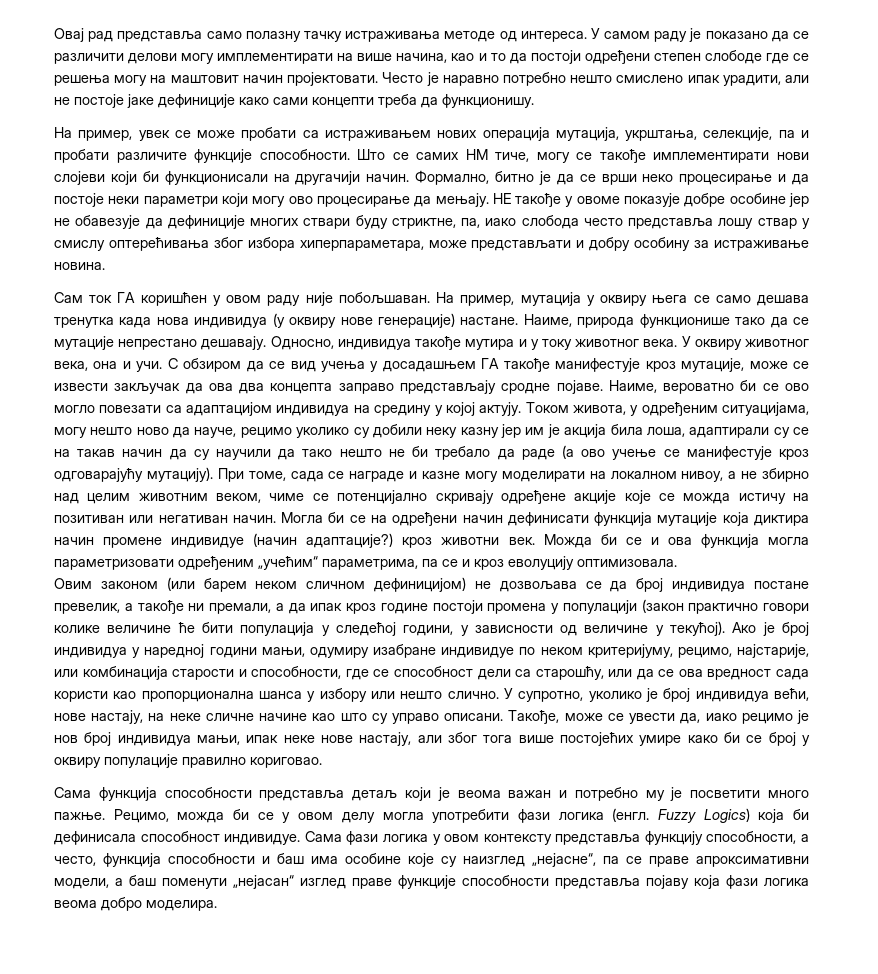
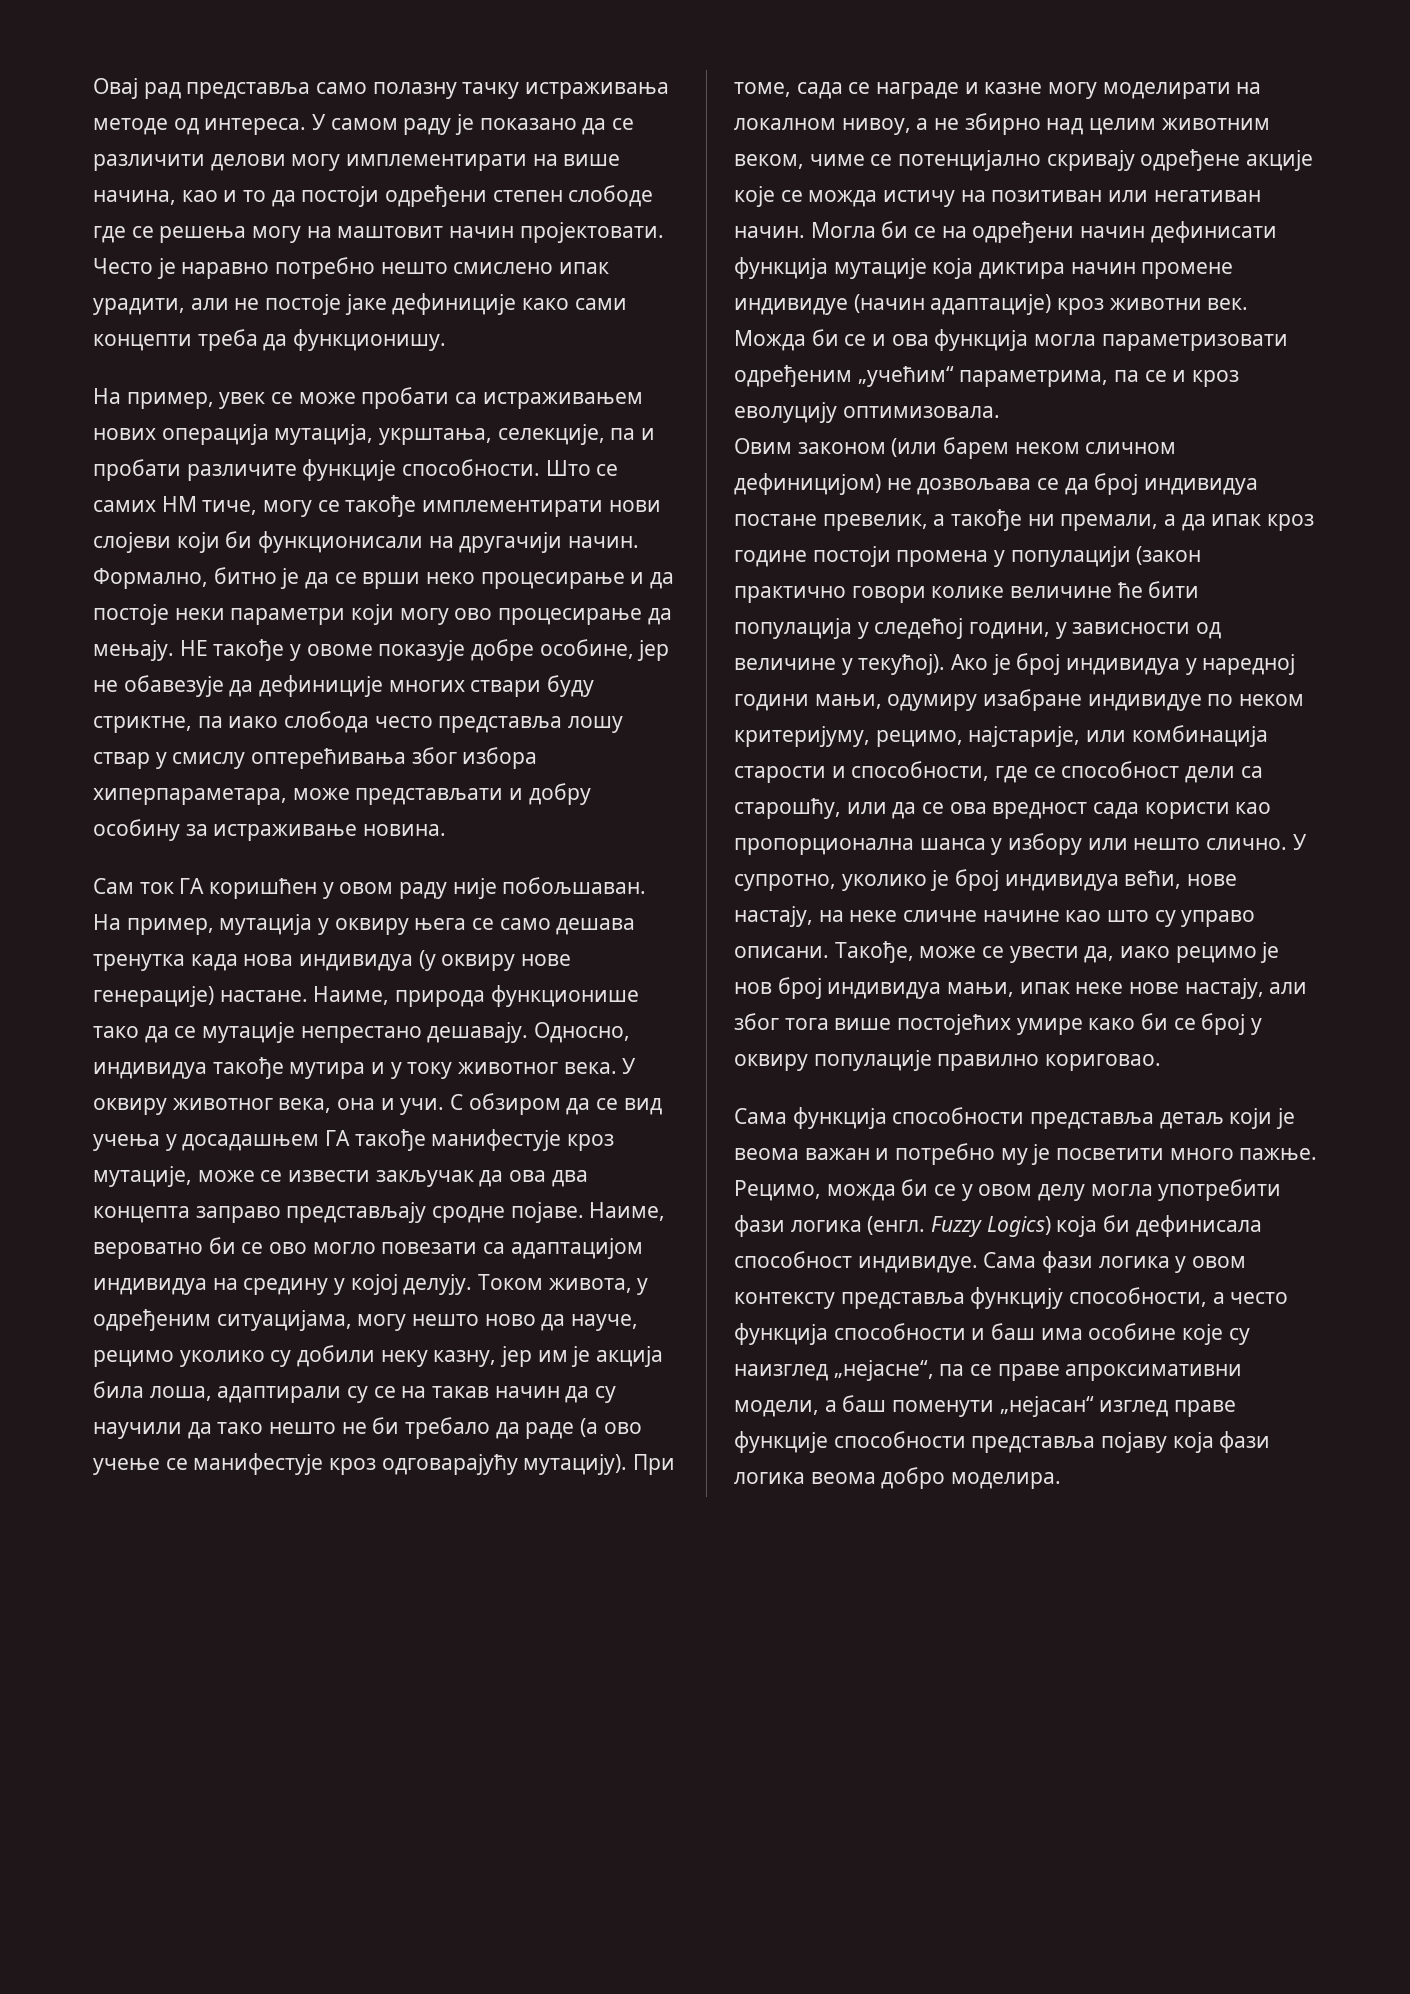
- НЕ такође у овоме показује добре особине јер не обавезује да дефиниције многих ствари буду стриктне, па, иако слобода често представља лошу ствар у смислу оптерећивања због избора хиперпараметара, може представљати и добру особину за истраживање новина.
+ НЕ такође у овоме показује добре особине, јер не обавезује да дефиниције многих ствари буду стриктне, па иако слобода често представља лошу ствар у смислу оптерећивања због избора хиперпараметара, може представљати и добру особину за истраживање новина.
- Наиме, вероватно би се ово могло повезати са адаптацијом индивидуа на средину у којој актују.
+ Наиме, вероватно би се ово могло повезати са адаптацијом индивидуа на средину у којој делују.
- Током живота, у одређеним ситуацијама, могу нешто ново да науче, рецимо уколико су добили неку казну јер им је акција била лоша, адаптирали су се на такав начин да су научили да тако нешто не би требало да раде (а ово учење се манифестује кроз одговарајућу мутацију).
+ Током живота, у одређеним ситуацијама, могу нешто ново да науче, рецимо уколико су добили неку казну, јер им је акција била лоша, адаптирали су се на такав начин да су научили да тако нешто не би требало да раде (а ово учење се манифестује кроз одговарајућу мутацију).
- Могла би се на одређени начин дефинисати функција мутације која диктира начин промене индивидуе (начин адаптације?) кроз животни век.
+ Могла би се на одређени начин дефинисати функција мутације која диктира начин промене индивидуе (начин адаптације) кроз животни век.
- Сама фази логика у овом контексту представља функцију способности, а често, функција способности и баш има особине које су наизглед „нејасне“, па се праве апроксимативни модели, а баш поменути „нејасан“ изглед праве функције способности представља појаву која фази логика веома добро моделира.
+ Сама фази логика у овом контексту представља функцију способности, а често функција способности и баш има особине које су наизглед „нејасне“, па се праве апроксимативни модели, а баш поменути „нејасан“ изглед праве функције способности представља појаву која фази логика веома добро моделира.

